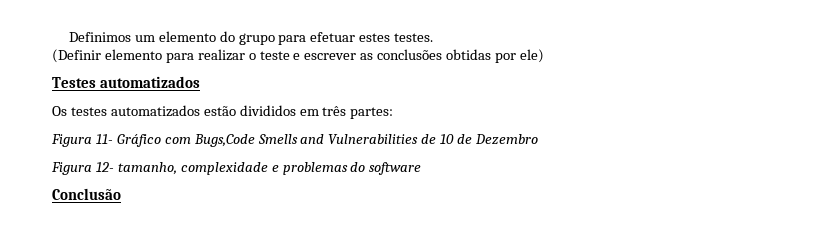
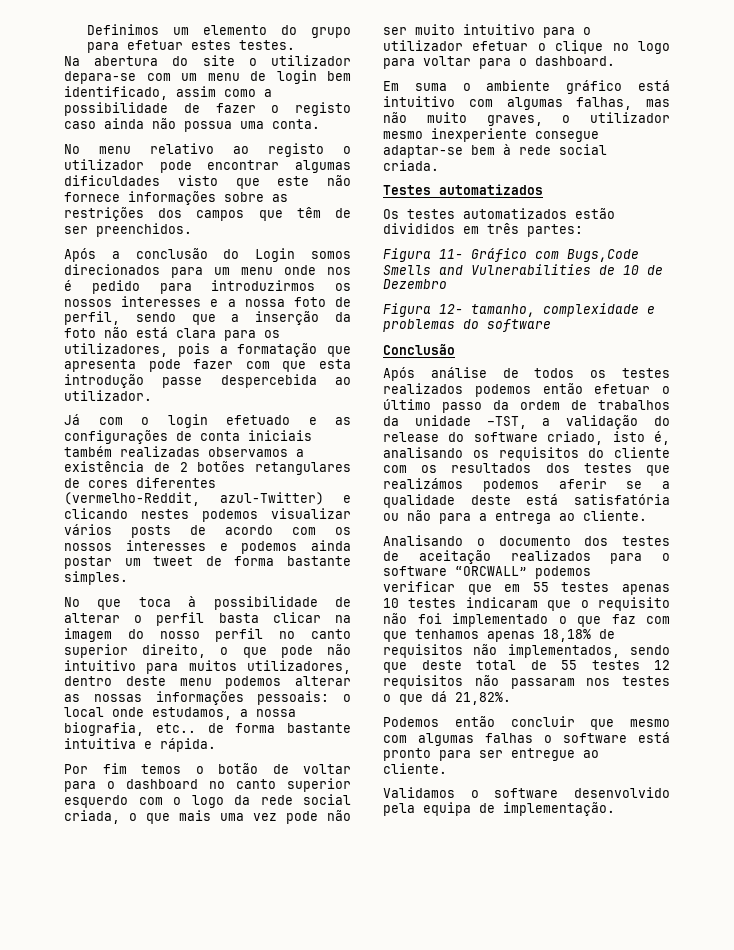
- (Definir elemento para realizar o teste e escrever as conclusões obtidas por ele)
+ Na abertura do site o utilizador depara-se com um menu de login bem identificado, assim como a possibilidade de fazer o registo caso ainda não possua uma conta.
+ No menu relativo ao registo o utilizador pode encontrar algumas dificuldades visto que este não fornece informações sobre as restrições dos campos que têm de ser preenchidos.
+ Após a conclusão do Login somos direcionados para um menu onde nos é pedido para introduzirmos os nossos interesses e a nossa foto de perfil, sendo que a inserção da foto não está clara para os utilizadores, pois a formatação que apresenta pode fazer com que esta introdução passe despercebida ao utilizador.
+ Já com o login efetuado e as configurações de conta iniciais também realizadas observamos a existência de 2 botões retangulares de cores diferentes (vermelho-Reddit, azul-Twitter) e clicando nestes podemos visualizar vários posts de acordo com os nossos interesses e podemos ainda postar um tweet de forma bastante simples.
+ No que toca à possibilidade de alterar o perfil basta clicar na imagem do nosso perfil no canto superior direito, o que pode não intuitivo para muitos utilizadores, dentro deste menu podemos alterar as nossas informações pessoais: o local onde estudamos, a nossa biografia, etc.. de forma bastante intuitiva e rápida.
+ Por fim temos o botão de voltar para o dashboard no canto superior esquerdo com o logo da rede social criada, o que mais uma vez pode não ser muito intuitivo para o utilizador efetuar o clique no logo para voltar para o dashboard.
+ Em suma o ambiente gráfico está intuitivo com algumas falhas, mas não muito graves, o utilizador mesmo inexperiente consegue adaptar-se bem à rede social criada.
+ Após análise de todos os testes realizados podemos então efetuar o último passo da ordem de trabalhos da unidade –TST, a validação do release do software criado, isto é, analisando os requisitos do cliente com os resultados dos testes que realizámos podemos aferir se a qualidade deste está satisfatória ou não para a entrega ao cliente.
+ Analisando o documento dos testes de aceitação realizados para o software “ORCWALL” podemos verificar que em 55 testes apenas 10 testes indicaram que o requisito não foi implementado o que faz com que tenhamos apenas 18,18% de requisitos não implementados, sendo que deste total de 55 testes 12 requisitos não passaram nos testes o que dá 21,82%.
+ Podemos então concluir que mesmo com algumas falhas o software está pronto para ser entregue ao cliente.
+ Validamos o software desenvolvido pela equipa de implementação.

